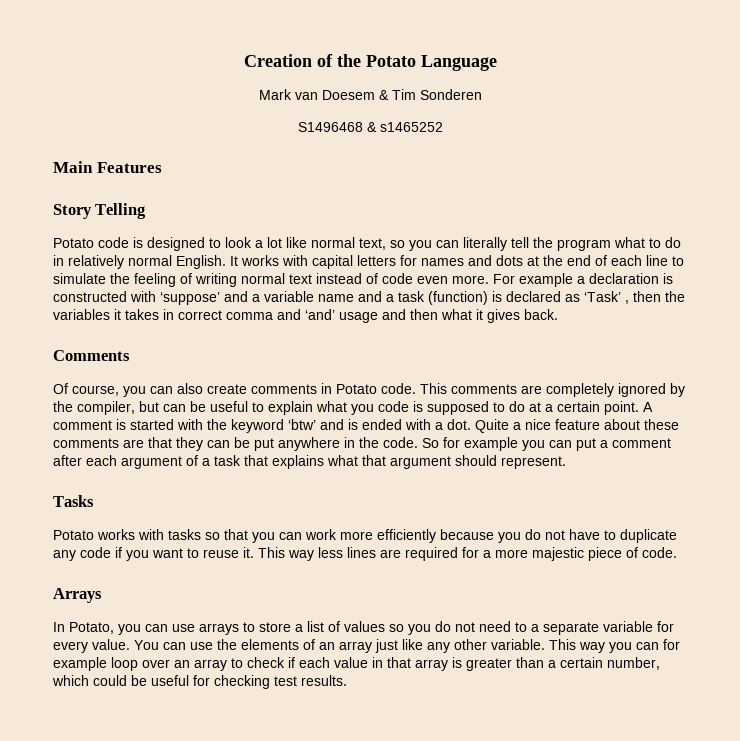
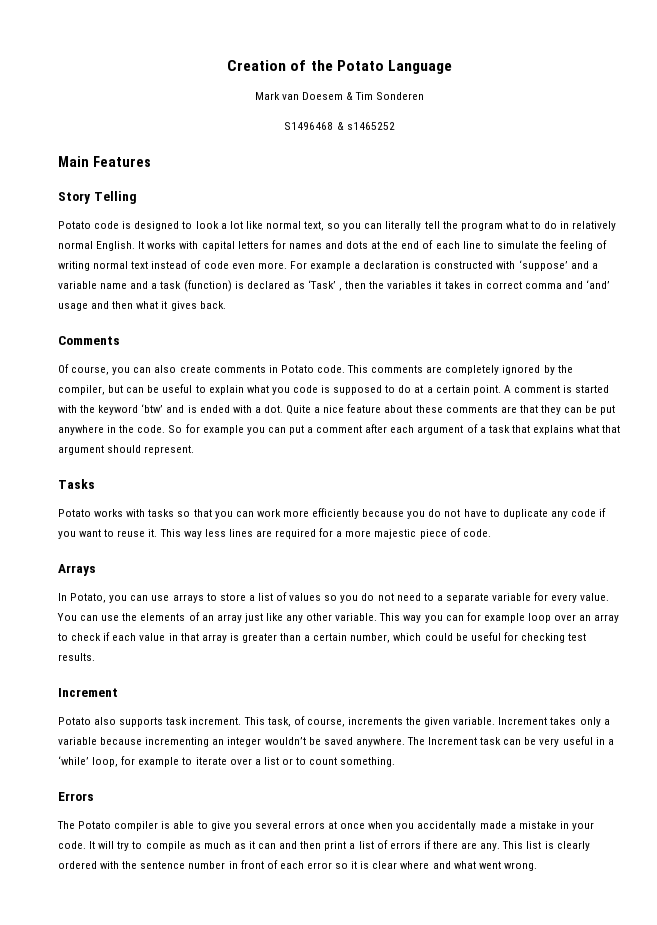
  This way you can for example loop over an array to check if each value in that array is greater than a certain number, which could be useful for checking test results.
+ Increment
+ Potato also supports task increment. This task, of course, increments the given variable. Increment takes only a variable because incrementing an integer wouldn’t be saved anywhere. The Increment task can be very useful in a ‘while’ loop, for example to iterate over a list or to count something.
+ Errors
+ The Potato compiler is able to give you several errors at once when you accidentally made a mistake in your code. It will try to compile as much as it can and then print a list of errors if there are any. This list is clearly ordered with the sentence number in front of each error so it is clear where and what went wrong.

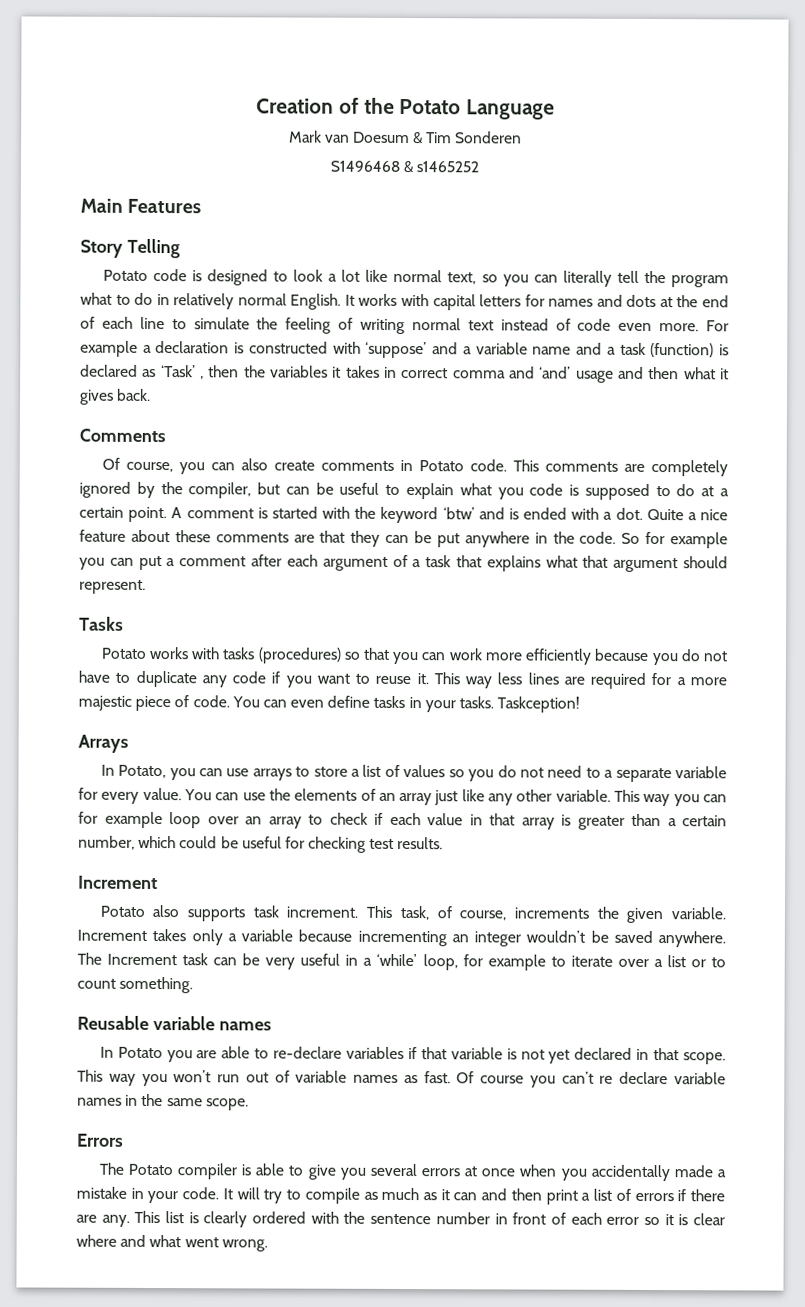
- Mark van Doesem & Tim Sonderen
+ Mark van Doesum & Tim Sonderen
- Potato works with tasks so that you can work more efficiently because you do not have to duplicate any code if you want to reuse it.
+ Potato works with tasks (procedures) so that you can work more efficiently because you do not have to duplicate any code if you want to reuse it.
+ You can even define tasks in your tasks. Taskception!
+ Reusable variable names
+ In Potato you are able to re-declare variables if that variable is not yet declared in that scope. This way you won’t run out of variable names as fast. Of course you can’t re declare variable names in the same scope.

